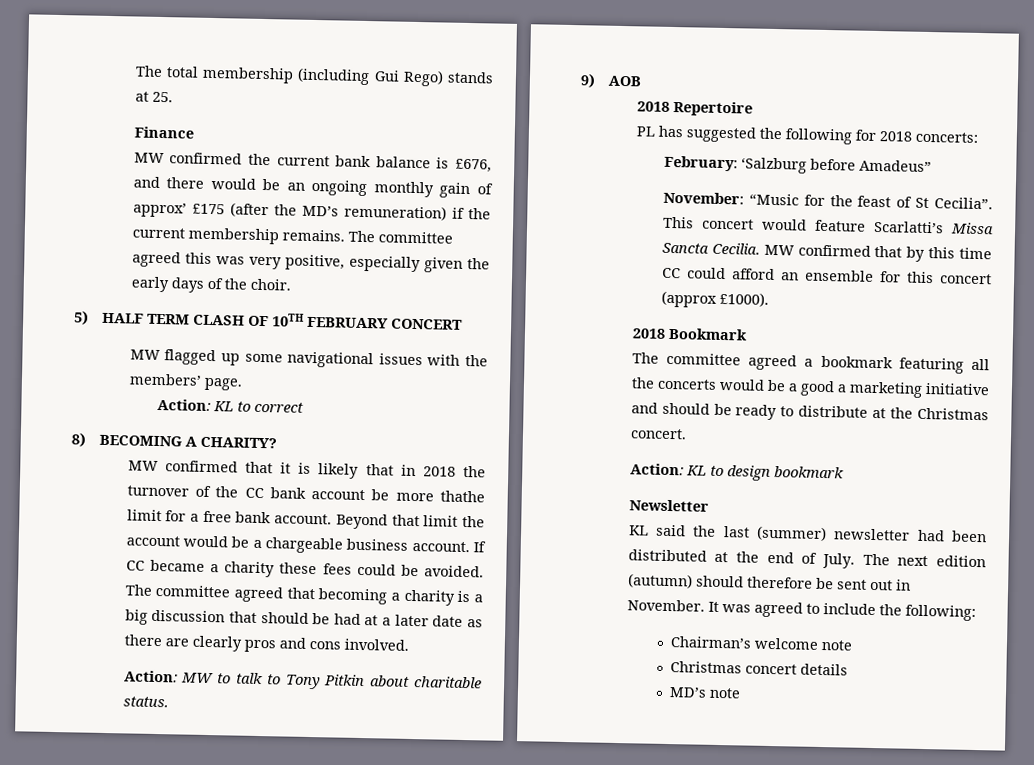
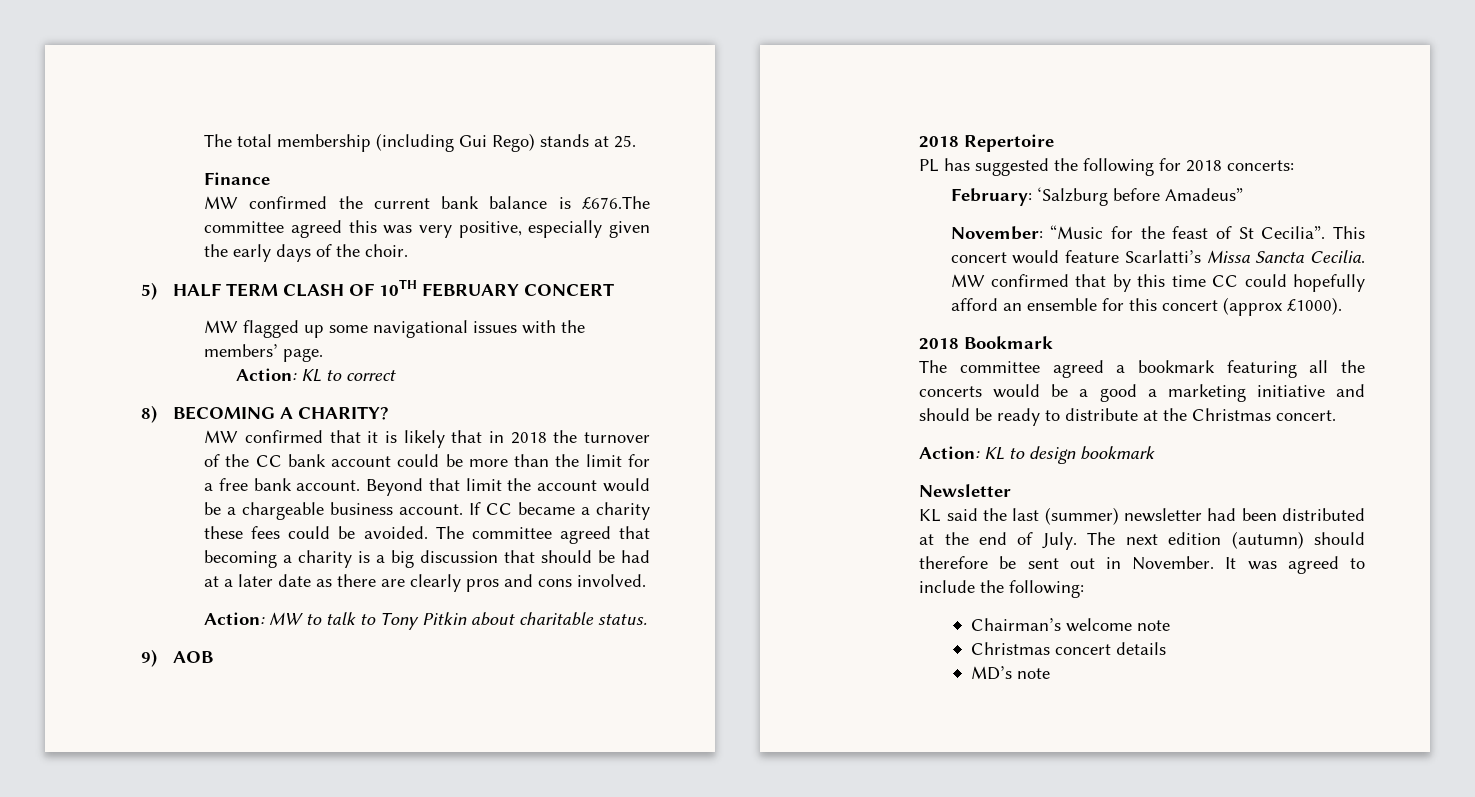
- MW confirmed the current bank balance is £676, and there would be an ongoing monthly gain of approx’ £175 (after the MD’s remuneration) if the current membership remains. The committee agreed this was very positive, especially given the early days of the choir.
+ MW confirmed the current bank balance is £676.The committee agreed this was very positive, especially given the early days of the choir.
- MW confirmed that it is likely that in 2018 the turnover of the CC bank account be more thathe limit for a free bank account.
+ MW confirmed that it is likely that in 2018 the turnover of the CC bank account could be more than the limit for a free bank account.
- MW confirmed that by this time CC could afford an ensemble for this concert (approx £1000).
+ MW confirmed that by this time CC could hopefully afford an ensemble for this concert (approx £1000).

